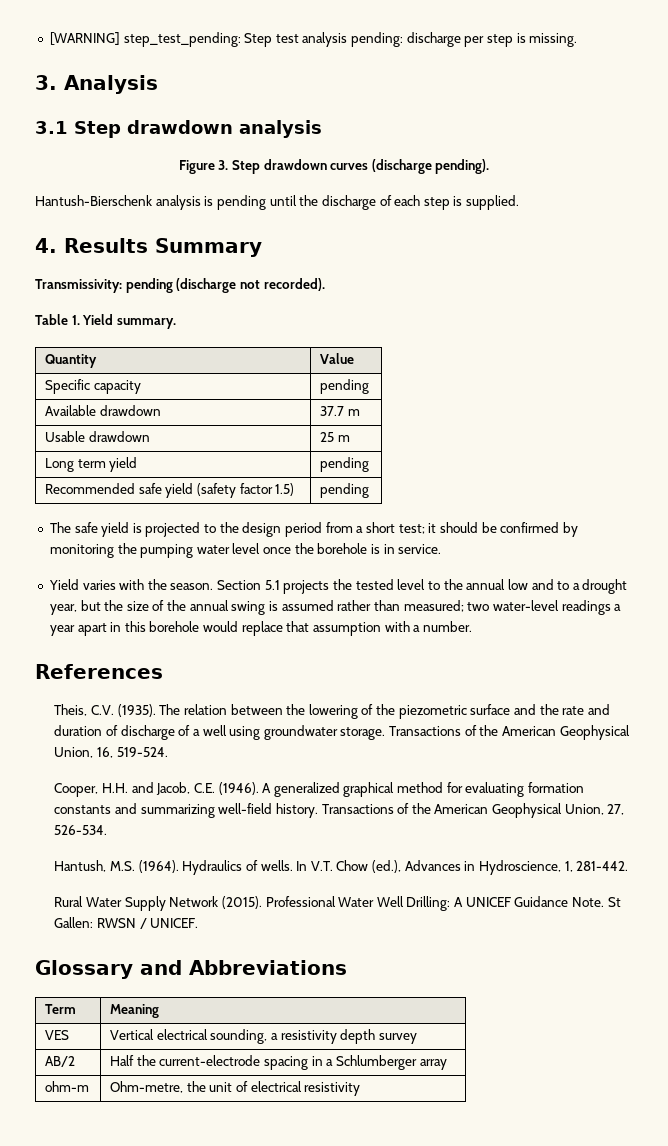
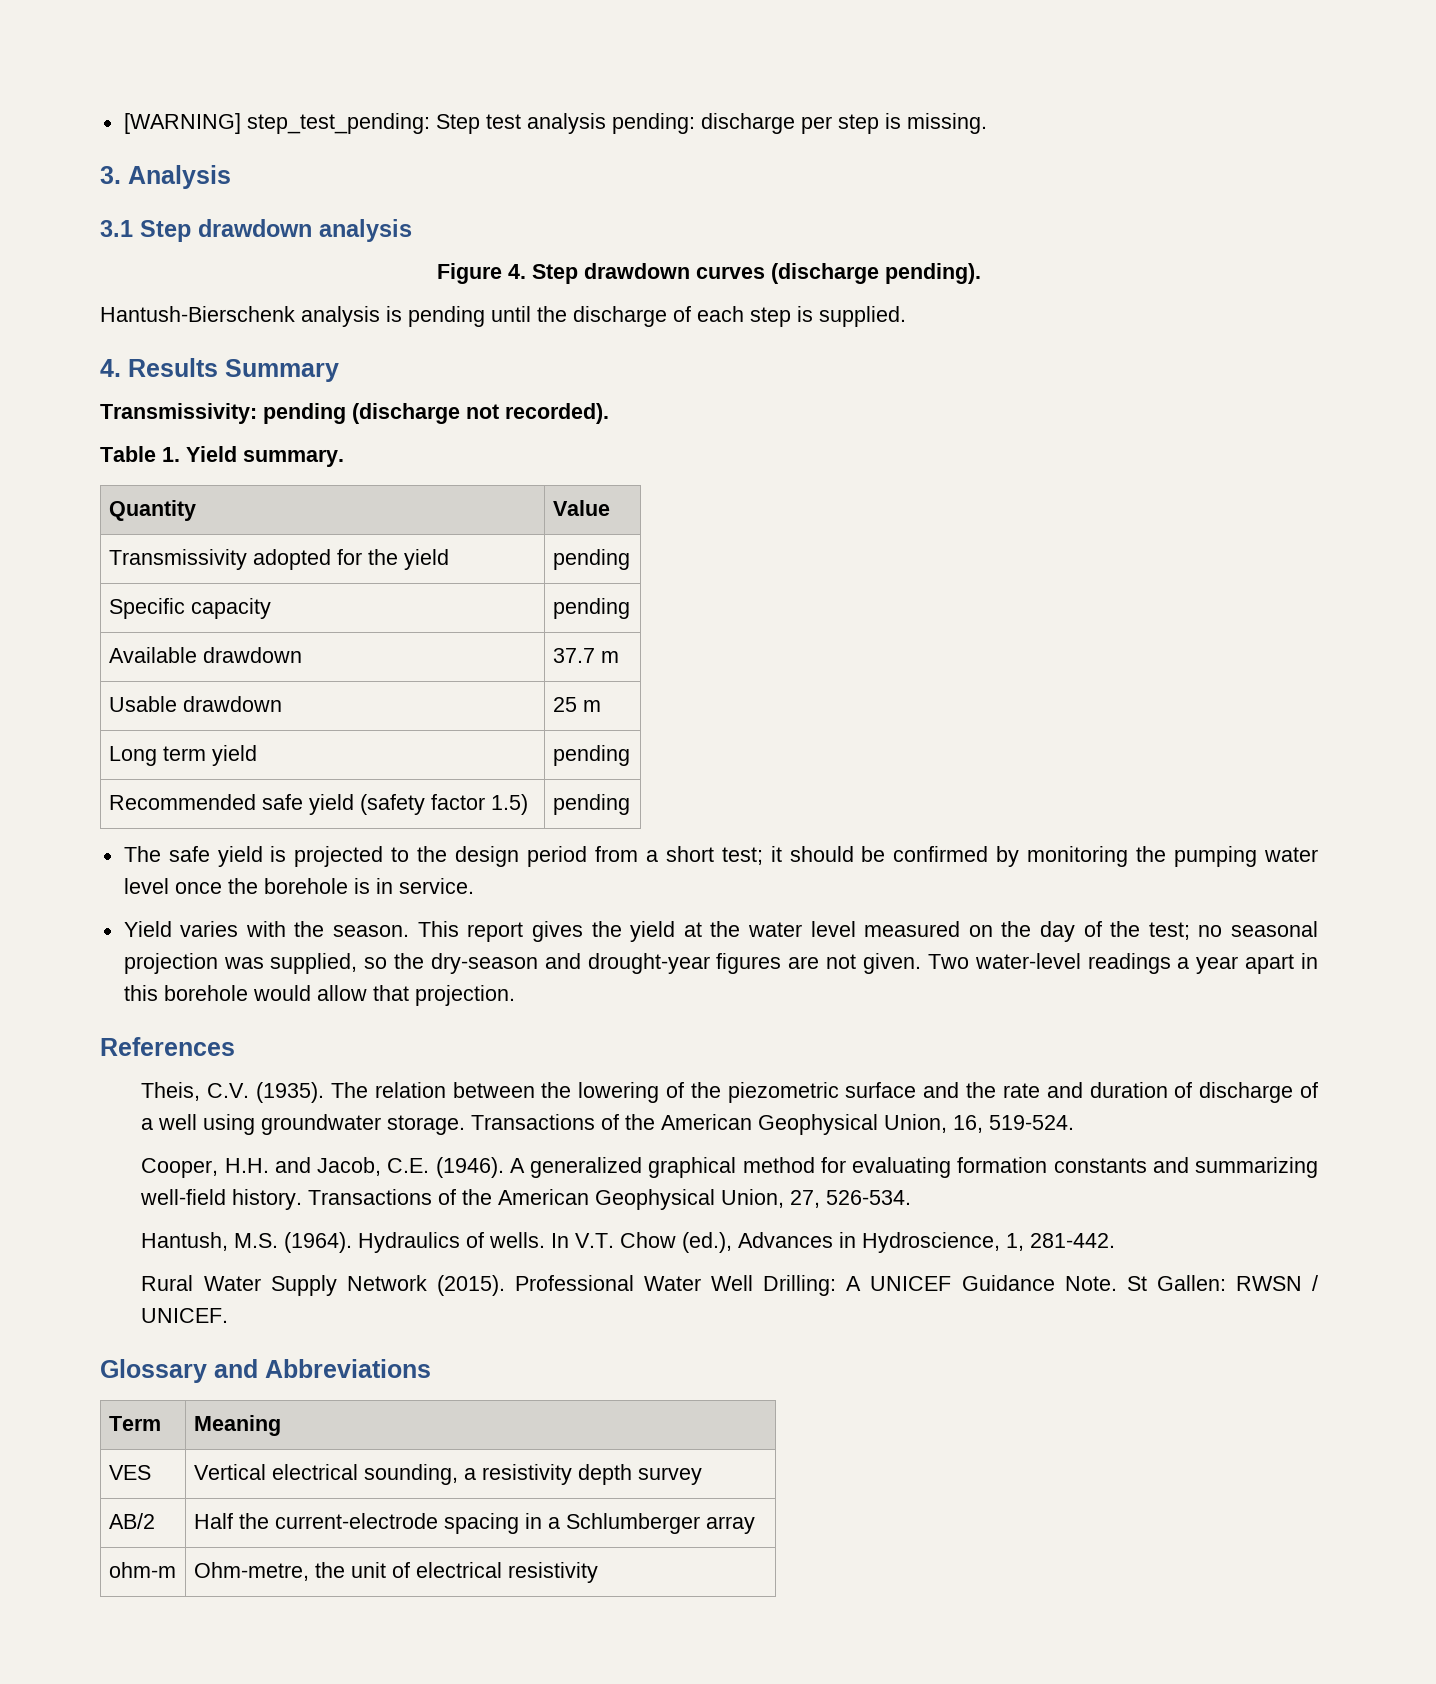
- Figure 3. Step drawdown curves (discharge pending).
+ Figure 4. Step drawdown curves (discharge pending).
+ Transmissivity adopted for the yield | pending
- Section 5.1 projects the tested level to the annual low and to a drought year, but the size of the annual swing is assumed rather than measured; two water-level readings a year apart in this borehole would replace that assumption with a number.
+ This report gives the yield at the water level measured on the day of the test; no seasonal projection was supplied, so the dry-season and drought-year figures are not given. Two water-level readings a year apart in this borehole would allow that projection.

